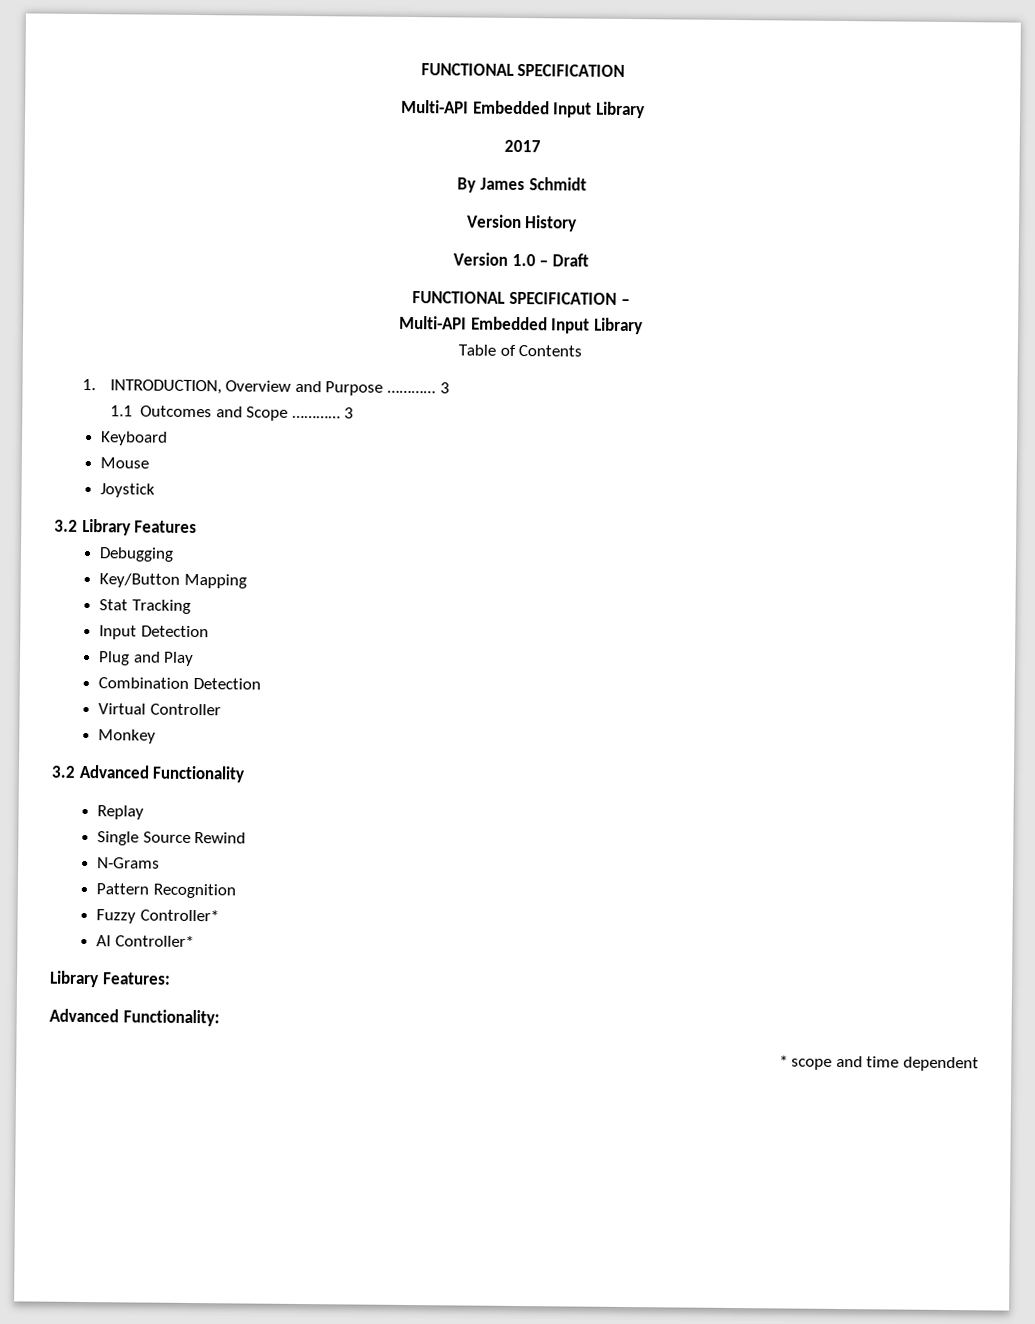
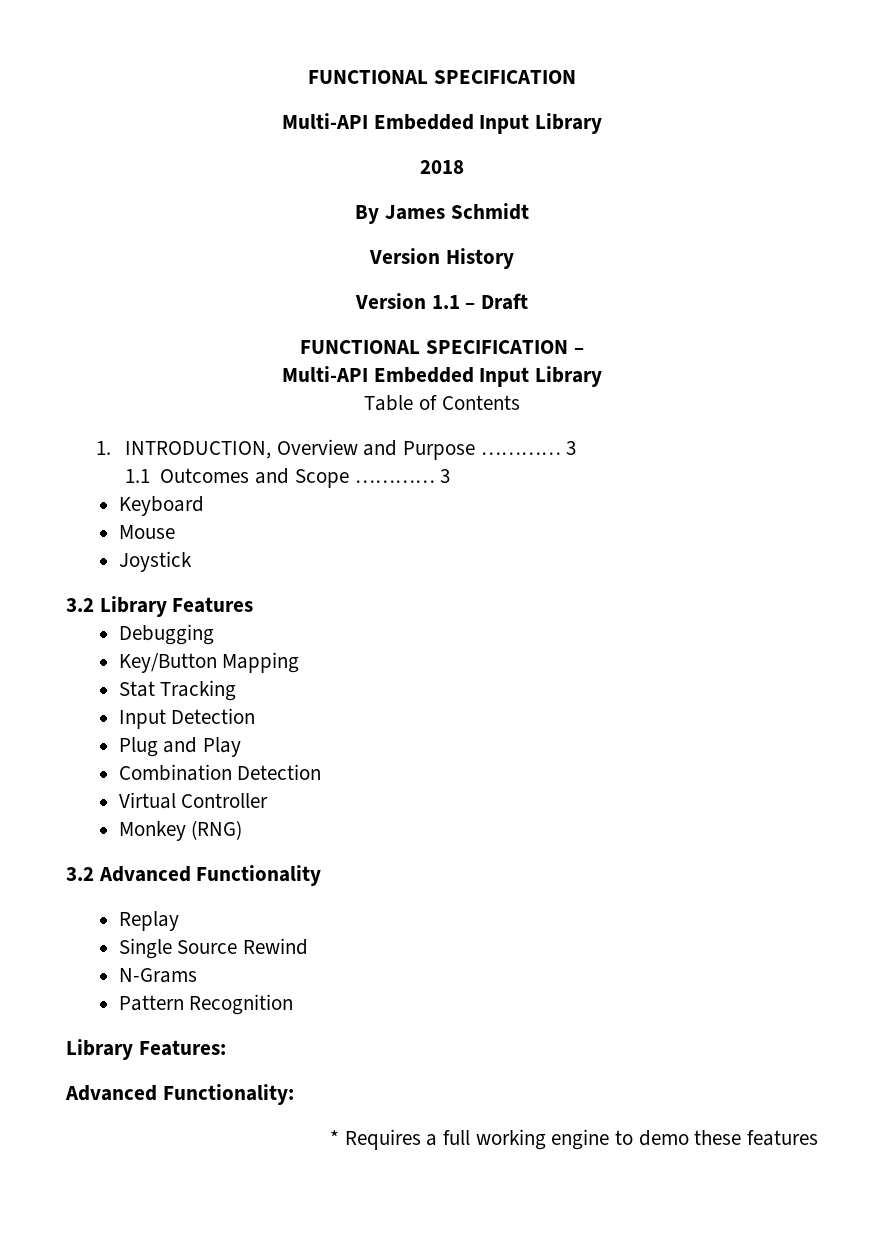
- 2017
+ 2018
- Version 1.0 – Draft
+ Version 1.1 – Draft
- Monkey
+ Monkey (RNG)
- Fuzzy Controller*
- AI Controller*
- * scope and time dependent
+ * Requires a full working engine to demo these features

